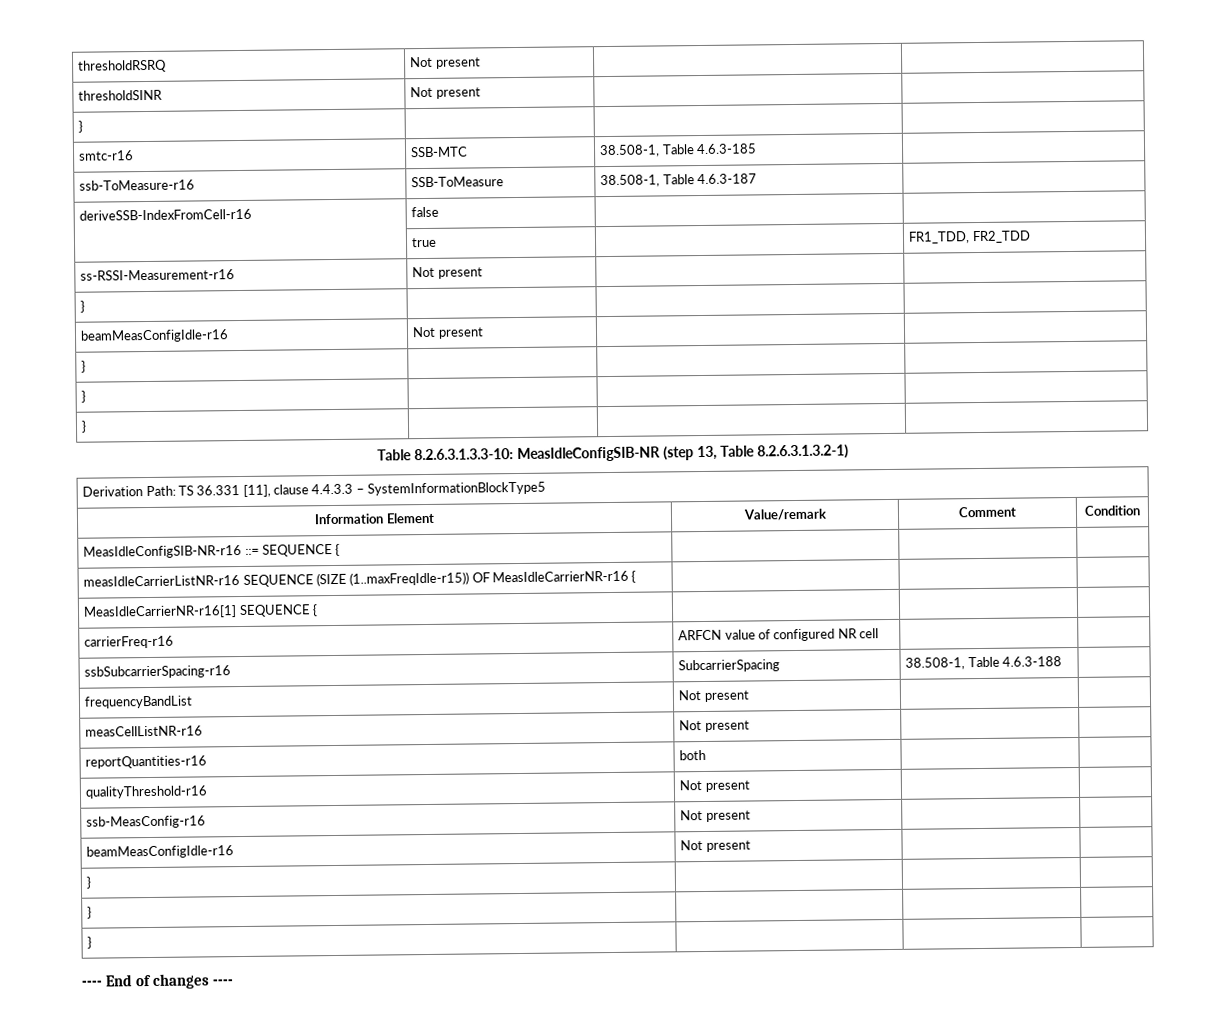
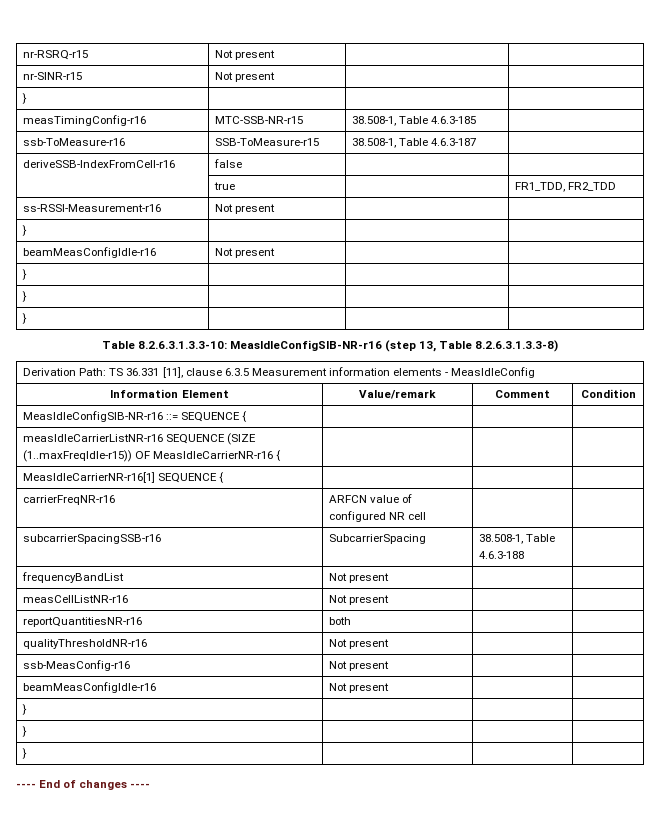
- thresholdRSRQ | Not present | |
- thresholdSINR | Not present | |
+ nr-RSRQ-r15 | Not present | |
+ nr-SINR-r15 | Not present | |
  } | | |
- smtc-r16 | SSB-MTC | 38.508-1, Table 4.6.3-185 |
+ measTimingConfig-r16 | MTC-SSB-NR-r15 | 38.508-1, Table 4.6.3-185 |
- ssb-ToMeasure-r16 | SSB-ToMeasure | 38.508-1, Table 4.6.3-187 |
+ ssb-ToMeasure-r16 | SSB-ToMeasure-r15 | 38.508-1, Table 4.6.3-187 |
- Table 8.2.6.3.1.3.3-10: MeasIdleConfigSIB-NR (step 13, Table 8.2.6.3.1.3.2-1)
+ Table 8.2.6.3.1.3.3-10: MeasIdleConfigSIB-NR-r16 (step 13, Table 8.2.6.3.1.3.3-8)
- Derivation Path: TS 36.331 [11], clause 4.4.3.3 – SystemInformationBlockType5
+ Derivation Path: TS 36.331 [11], clause 6.3.5 Measurement information elements - MeasIdleConfig
- carrierFreq-r16 | ARFCN value of configured NR cell | |
+ carrierFreqNR-r16 | ARFCN value of configured NR cell | |
- ssbSubcarrierSpacing-r16 | SubcarrierSpacing | 38.508-1, Table 4.6.3-188 |
+ subcarrierSpacingSSB-r16 | SubcarrierSpacing | 38.508-1, Table 4.6.3-188 |
- reportQuantities-r16 | both | |
+ reportQuantitiesNR-r16 | both | |
- qualityThreshold-r16 | Not present | |
+ qualityThresholdNR-r16 | Not present | |

